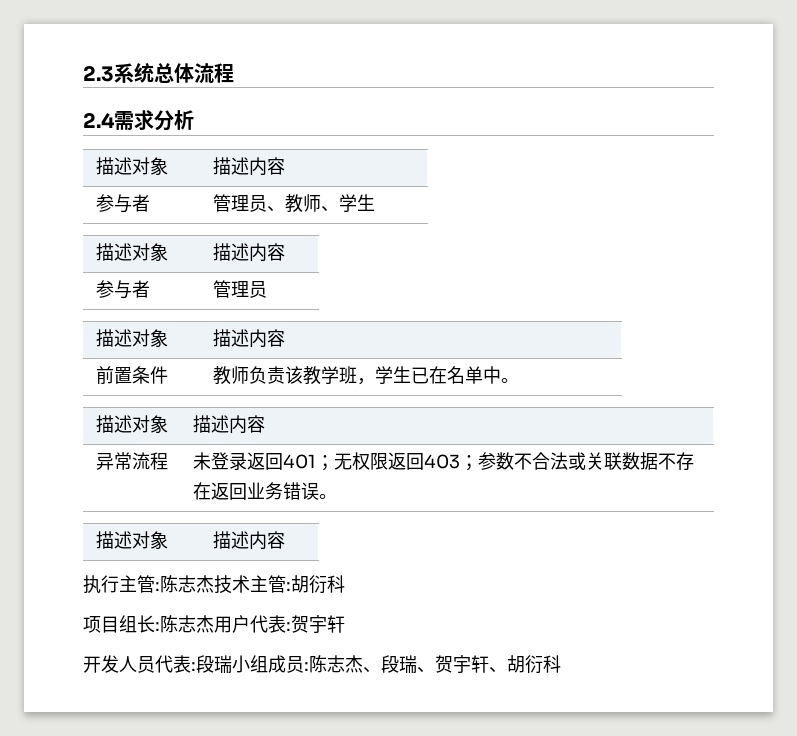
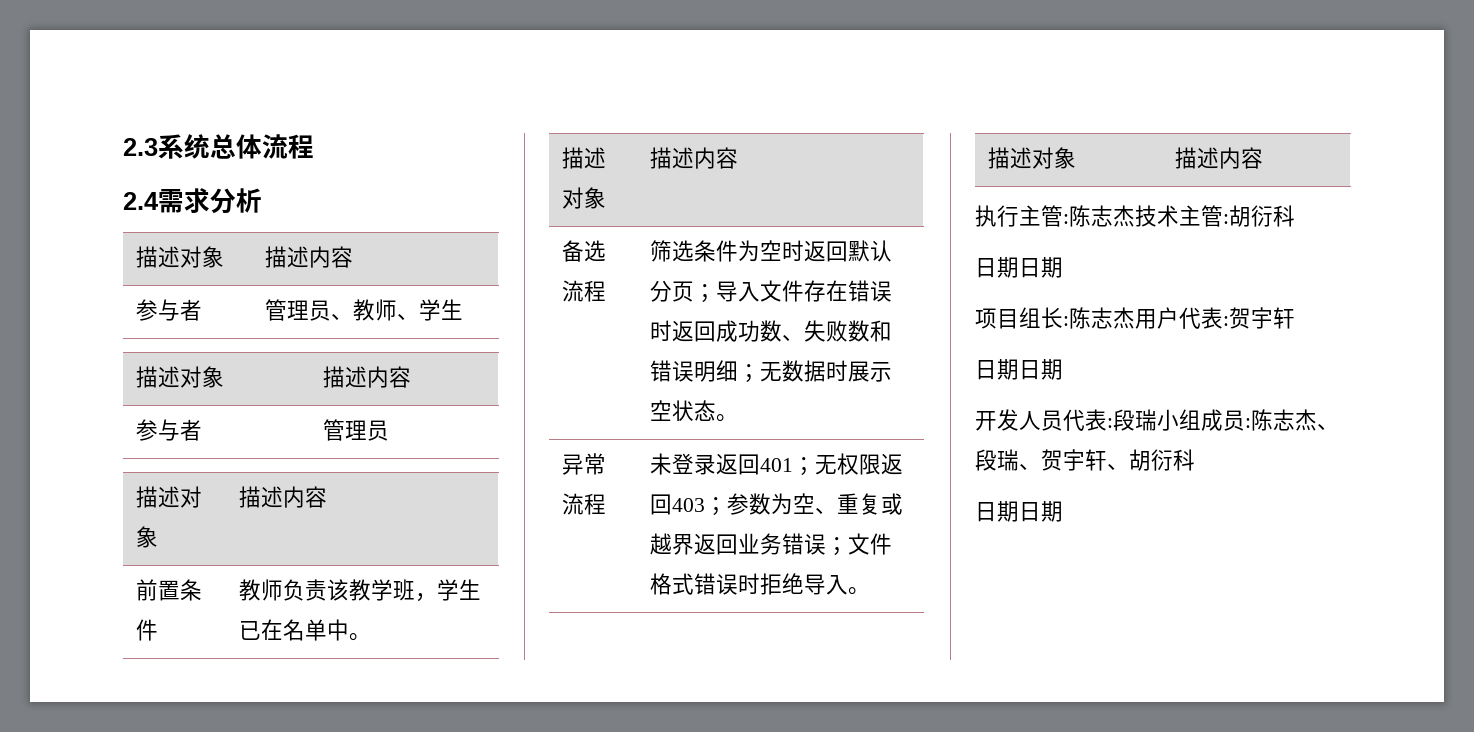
+ 备选流程 | 筛选条件为空时返回默认分页；导入文件存在错误时返回成功数、失败数和错误明细；无数据时展示空状态。
- 异常流程 | 未登录返回401；无权限返回403；参数不合法或关联数据不存在返回业务错误。
+ 异常流程 | 未登录返回401；无权限返回403；参数为空、重复或越界返回业务错误；文件格式错误时拒绝导入。
  执行主管:陈志杰技术主管:胡衍科
+ 日期日期
  项目组长:陈志杰用户代表:贺宇轩
+ 日期日期
  开发人员代表:段瑞小组成员:陈志杰、段瑞、贺宇轩、胡衍科
+ 日期日期

